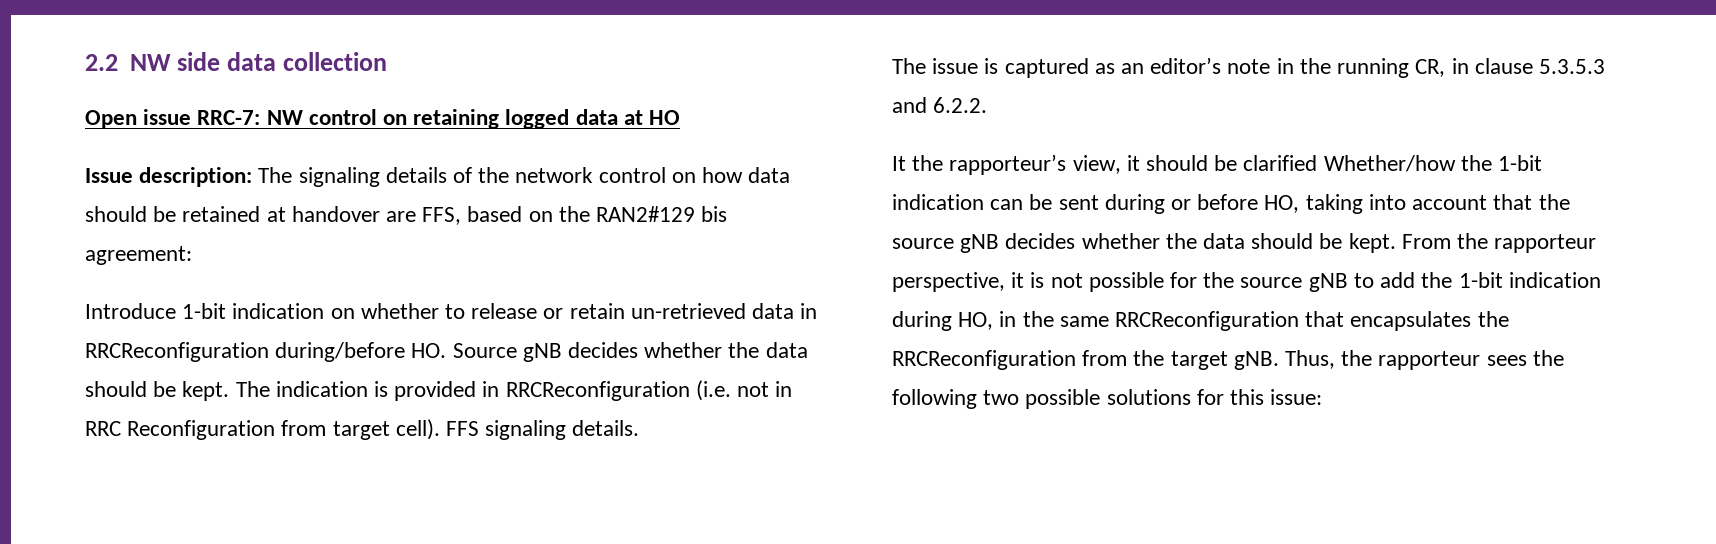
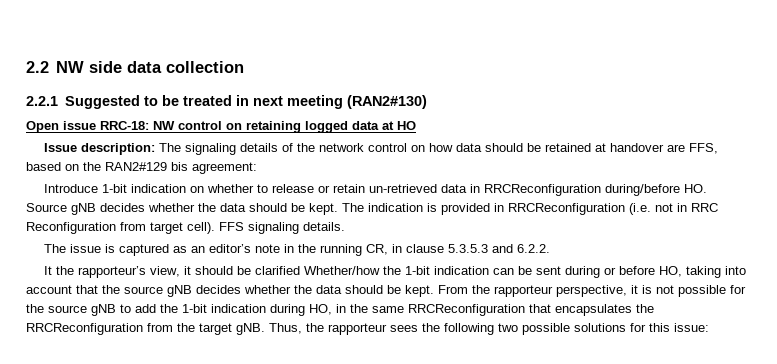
+ 2.2.1 Suggested to be treated in next meeting (RAN2#130)
- Open issue RRC-7: NW control on retaining logged data at HO
+ Open issue RRC-18: NW control on retaining logged data at HO

